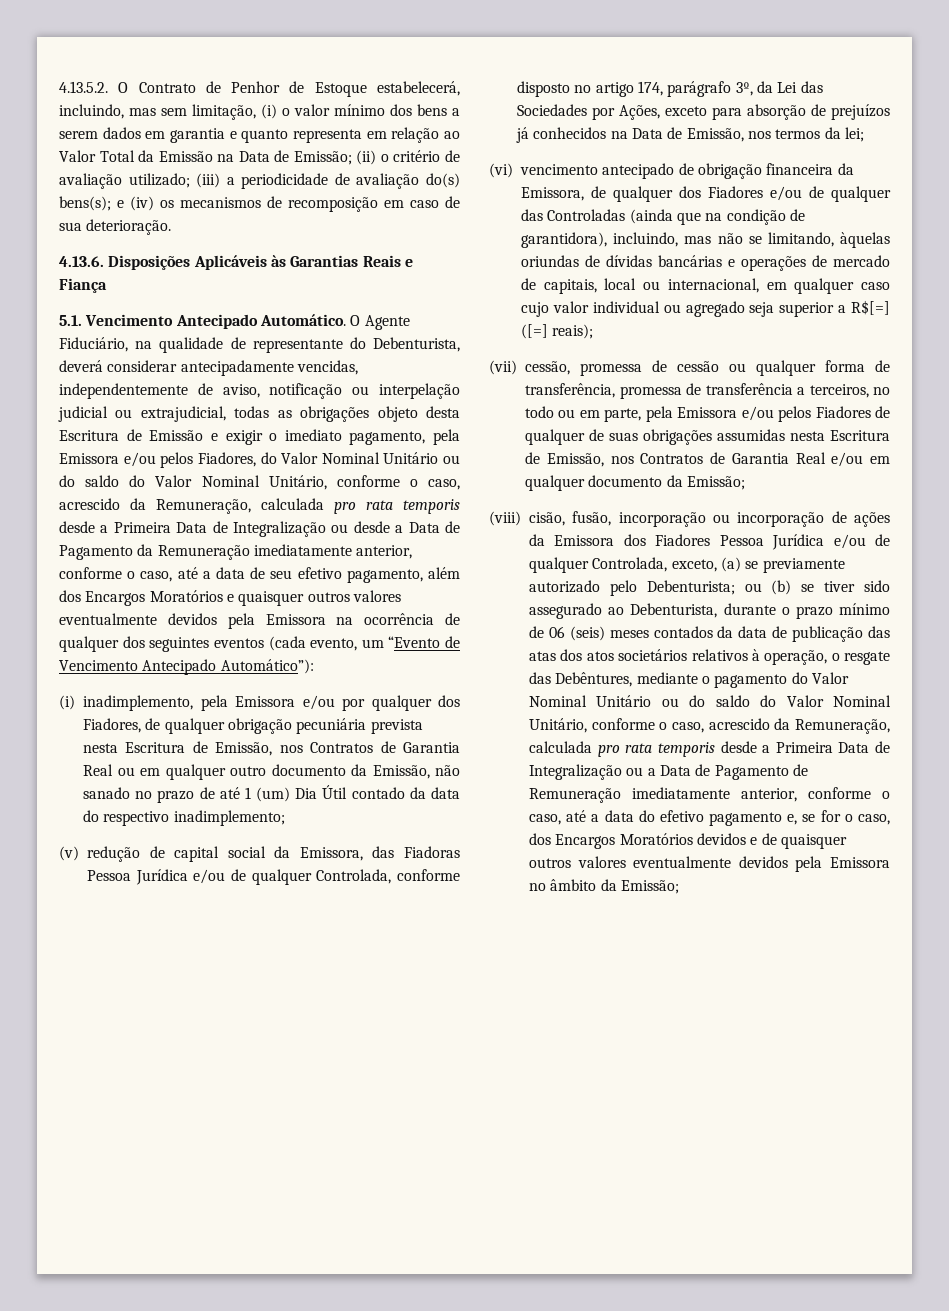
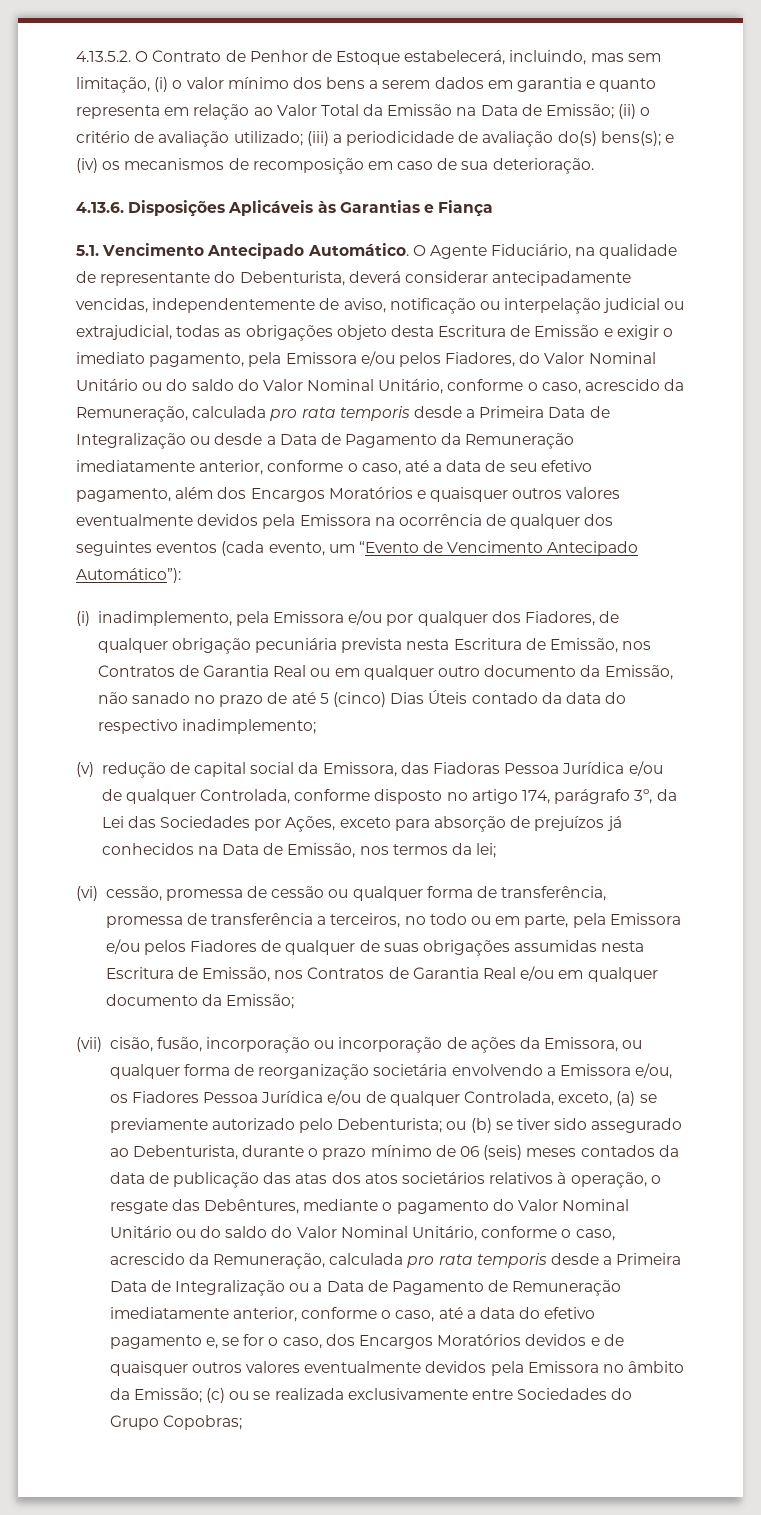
- 4.13.6. Disposições Aplicáveis às Garantias Reais e Fiança
+ 4.13.6. Disposições Aplicáveis às Garantias e Fiança
- (i) inadimplemento, pela Emissora e/ou por qualquer dos Fiadores, de qualquer obrigação pecuniária prevista nesta Escritura de Emissão, nos Contratos de Garantia Real ou em qualquer outro documento da Emissão, não sanado no prazo de até 1 (um) Dia Útil contado da data do respectivo inadimplemento;
+ (i) inadimplemento, pela Emissora e/ou por qualquer dos Fiadores, de qualquer obrigação pecuniária prevista nesta Escritura de Emissão, nos Contratos de Garantia Real ou em qualquer outro documento da Emissão, não sanado no prazo de até 5 (cinco) Dias Úteis contado da data do respectivo inadimplemento;
- (vi) vencimento antecipado de obrigação financeira da Emissora, de qualquer dos Fiadores e/ou de qualquer das Controladas (ainda que na condição de garantidora), incluindo, mas não se limitando, àquelas oriundas de dívidas bancárias e operações de mercado de capitais, local ou internacional, em qualquer caso cujo valor individual ou agregado seja superior a R$[=] ([=] reais);
- (vii) cessão, promessa de cessão ou qualquer forma de transferência, promessa de transferência a terceiros, no todo ou em parte, pela Emissora e/ou pelos Fiadores de qualquer de suas obrigações assumidas nesta Escritura de Emissão, nos Contratos de Garantia Real e/ou em qualquer documento da Emissão;
+ (vi) cessão, promessa de cessão ou qualquer forma de transferência, promessa de transferência a terceiros, no todo ou em parte, pela Emissora e/ou pelos Fiadores de qualquer de suas obrigações assumidas nesta Escritura de Emissão, nos Contratos de Garantia Real e/ou em qualquer documento da Emissão;
- (viii) cisão, fusão, incorporação ou incorporação de ações da Emissora dos Fiadores Pessoa Jurídica e/ou de qualquer Controlada, exceto, (a) se previamente autorizado pelo Debenturista;
+ (vii) cisão, fusão, incorporação ou incorporação de ações da Emissora, ou qualquer forma de reorganização societária envolvendo a Emissora e/ou, os Fiadores Pessoa Jurídica e/ou de qualquer Controlada, exceto, (a) se previamente autorizado pelo Debenturista;
+ (c) ou se realizada exclusivamente entre Sociedades do Grupo Copobras;

